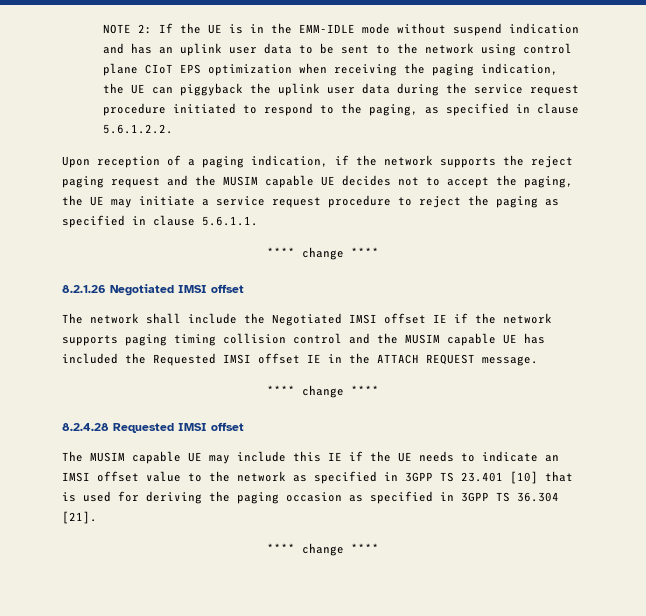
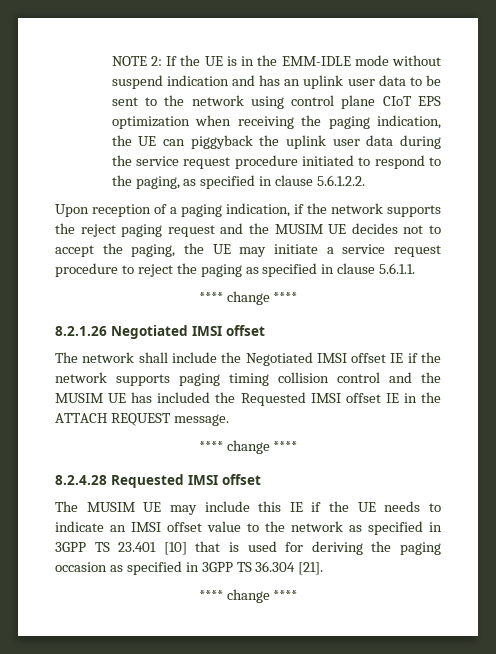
- Upon reception of a paging indication, if the network supports the reject paging request and the MUSIM capable UE decides not to accept the paging, the UE may initiate a service request procedure to reject the paging as specified in clause 5.6.1.1.
+ Upon reception of a paging indication, if the network supports the reject paging request and the MUSIM UE decides not to accept the paging, the UE may initiate a service request procedure to reject the paging as specified in clause 5.6.1.1.
- The network shall include the Negotiated IMSI offset IE if the network supports paging timing collision control and the MUSIM capable UE has included the Requested IMSI offset IE in the ATTACH REQUEST message.
+ The network shall include the Negotiated IMSI offset IE if the network supports paging timing collision control and the MUSIM UE has included the Requested IMSI offset IE in the ATTACH REQUEST message.
- The MUSIM capable UE may include this IE if the UE needs to indicate an IMSI offset value to the network as specified in 3GPP TS 23.401 [10] that is used for deriving the paging occasion as specified in 3GPP TS 36.304 [21].
+ The MUSIM UE may include this IE if the UE needs to indicate an IMSI offset value to the network as specified in 3GPP TS 23.401 [10] that is used for deriving the paging occasion as specified in 3GPP TS 36.304 [21].

